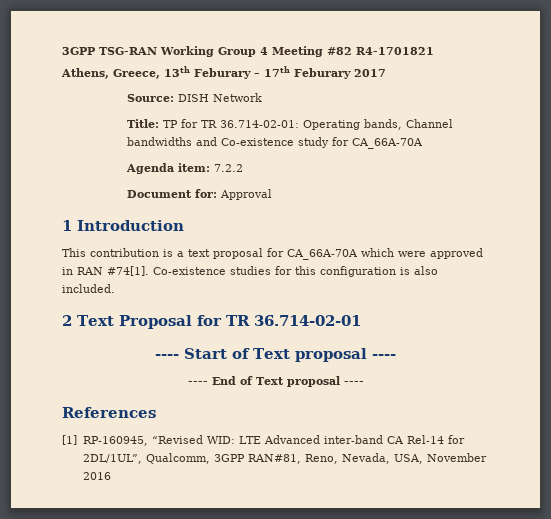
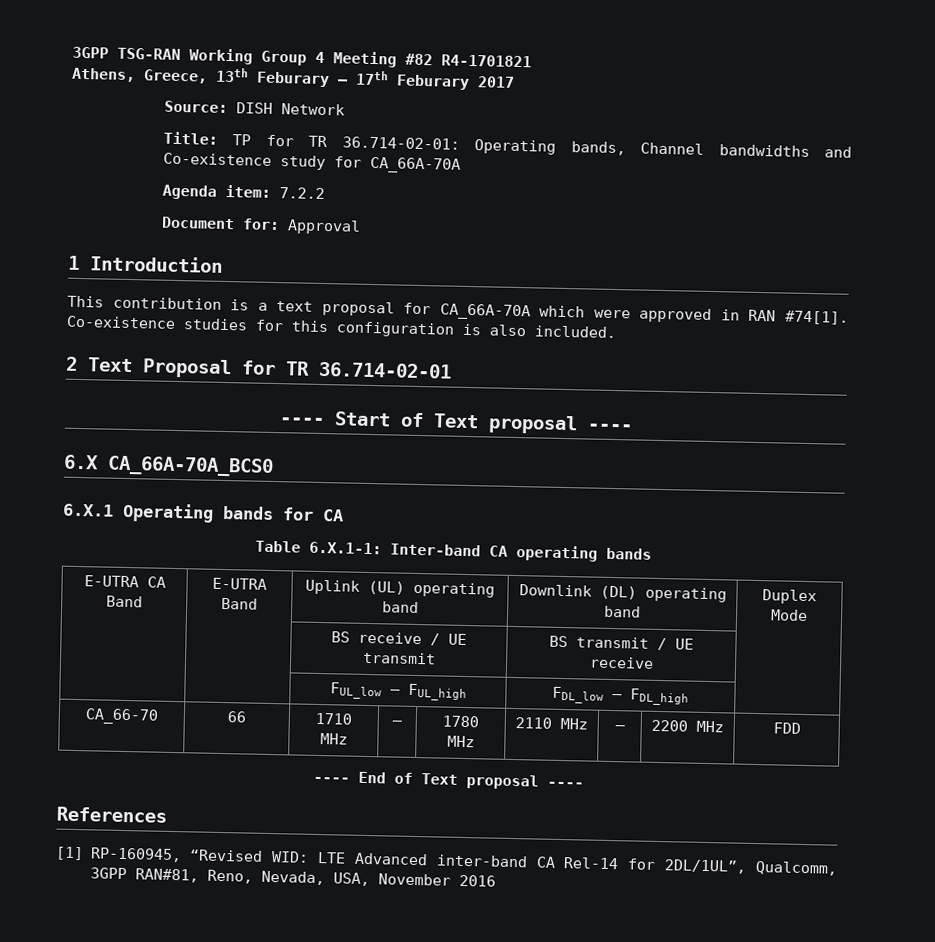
+ 6.X CA_66A-70A_BCS0
+ 6.X.1 Operating bands for CA
+ Table 6.X.1-1: Inter-band CA operating bands
+ E-UTRA CA Band | E-UTRA Band | Uplink (UL) operating band | Downlink (DL) operating band | Duplex Mode
+ | | BS receive / UE transmit | BS transmit / UE receive |
+ | | FUL_low – FUL_high | FDL_low – FDL_high |
+ CA_66-70 | 66 | 1710 MHz | – | 1780 MHz | 2110 MHz | – | 2200 MHz | FDD

